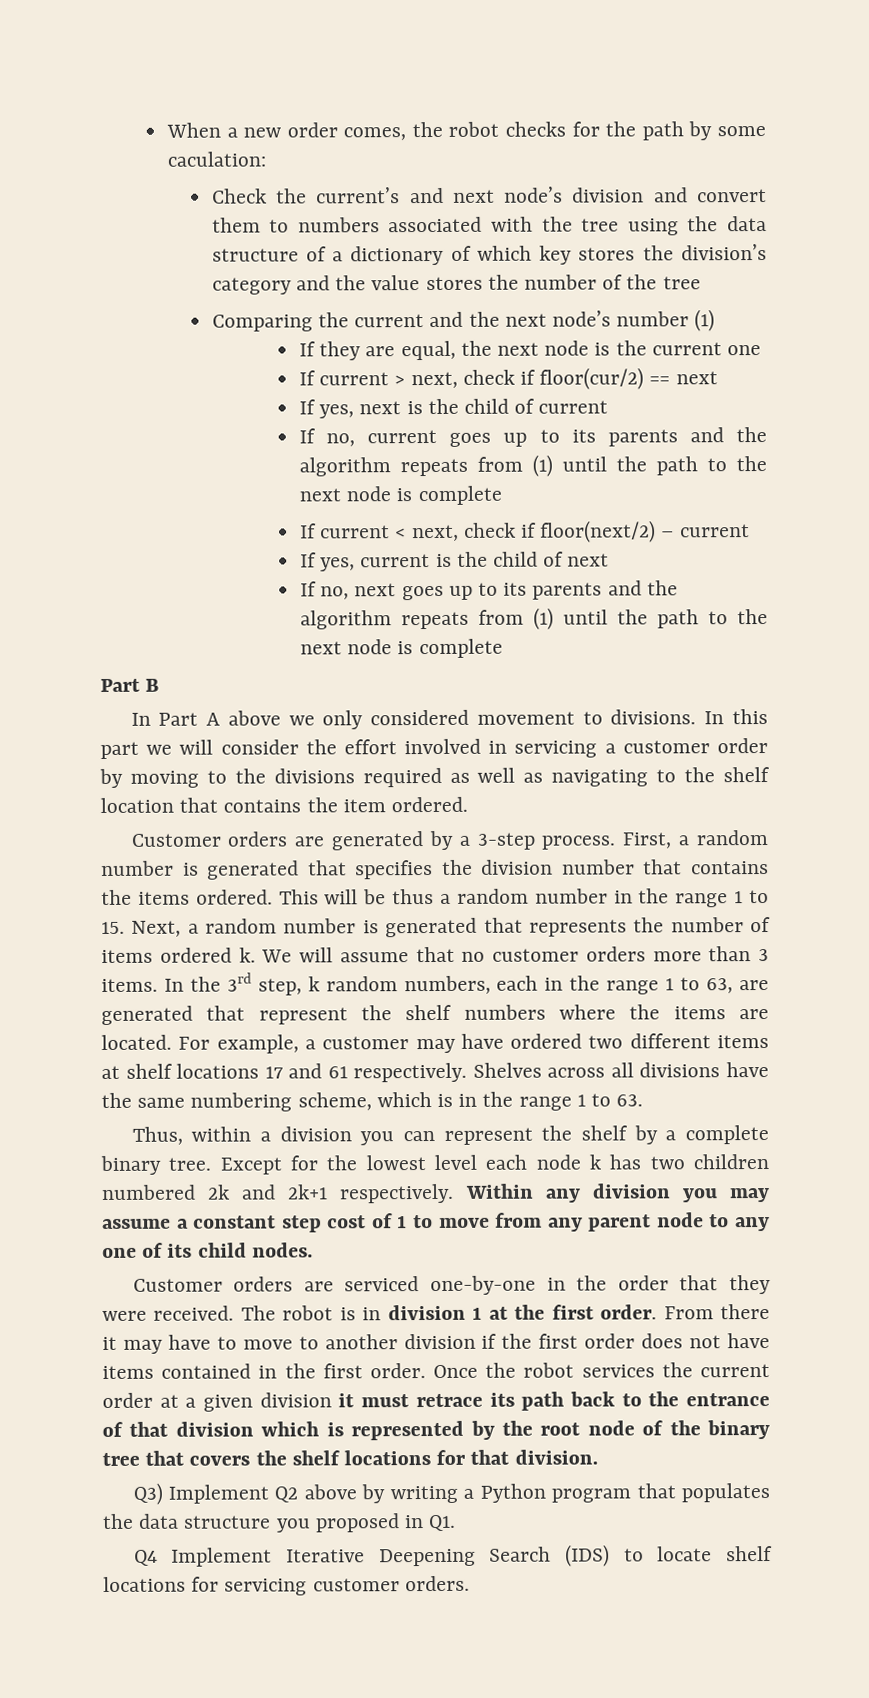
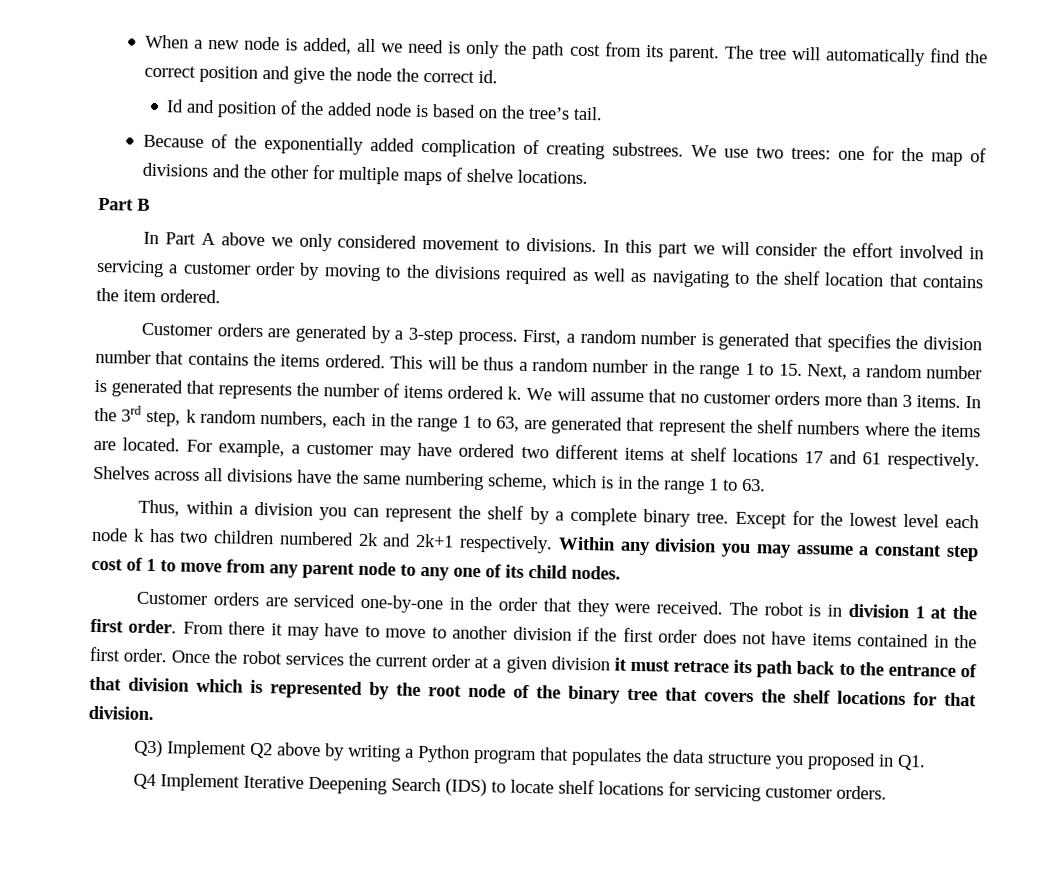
- When a new order comes, the robot checks for the path by some caculation:
- Check the current’s and next node’s division and convert them to numbers associated with the tree using the data structure of a dictionary of which key stores the division’s category and the value stores the number of the tree
- Comparing the current and the next node’s number (1)
- If they are equal, the next node is the current one
- If current > next, check if floor(cur/2) == next
- If yes, next is the child of current
- If no, current goes up to its parents and the algorithm repeats from (1) until the path to the next node is complete
- If current < next, check if floor(next/2) – current
- If yes, current is the child of next
- If no, next goes up to its parents and the algorithm repeats from (1) until the path to the next node is complete
+ When a new node is added, all we need is only the path cost from its parent. The tree will automatically find the correct position and give the node the correct id.
+ Id and position of the added node is based on the tree’s tail.
+ Because of the exponentially added complication of creating substrees. We use two trees: one for the map of divisions and the other for multiple maps of shelve locations.

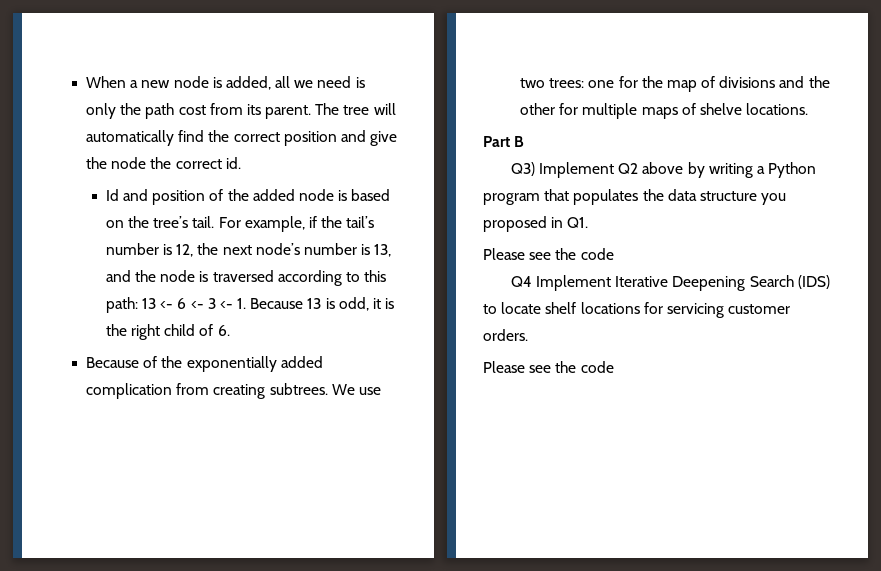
+ For example, if the tail’s number is 12, the next node’s number is 13, and the node is traversed according to this path: 13 <- 6 <- 3 <- 1. Because 13 is odd, it is the right child of 6.
- Because of the exponentially added complication of creating substrees.
+ Because of the exponentially added complication from creating subtrees.
- In Part A above we only considered movement to divisions. In this part we will consider the effort involved in servicing a customer order by moving to the divisions required as well as navigating to the shelf location that contains the item ordered.
- Customer orders are generated by a 3-step process. First, a random number is generated that specifies the division number that contains the items ordered. This will be thus a random number in the range 1 to 15. Next, a random number is generated that represents the number of items ordered k. We will assume that no customer orders more than 3 items. In the 3rd step, k random numbers, each in the range 1 to 63, are generated that represent the shelf numbers where the items are located. For example, a customer may have ordered two different items at shelf locations 17 and 61 respectively. Shelves across all divisions have the same numbering scheme, which is in the range 1 to 63.
- Thus, within a division you can represent the shelf by a complete binary tree. Except for the lowest level each node k has two children numbered 2k and 2k+1 respectively. Within any division you may assume a constant step cost of 1 to move from any parent node to any one of its child nodes.
- Customer orders are serviced one-by-one in the order that they were received. The robot is in division 1 at the first order. From there it may have to move to another division if the first order does not have items contained in the first order. Once the robot services the current order at a given division it must retrace its path back to the entrance of that division which is represented by the root node of the binary tree that covers the shelf locations for that division.
  Q3) Implement Q2 above by writing a Python program that populates the data structure you proposed in Q1.
+ Please see the code
  Q4 Implement Iterative Deepening Search (IDS) to locate shelf locations for servicing customer orders.
+ Please see the code

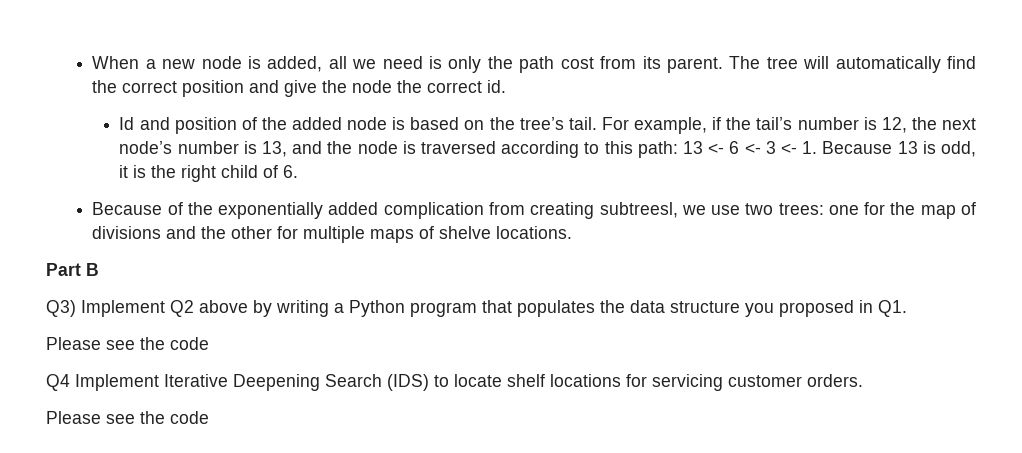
- Because of the exponentially added complication from creating subtrees. We use two trees: one for the map of divisions and the other for multiple maps of shelve locations.
+ Because of the exponentially added complication from creating subtreesl, we use two trees: one for the map of divisions and the other for multiple maps of shelve locations.

